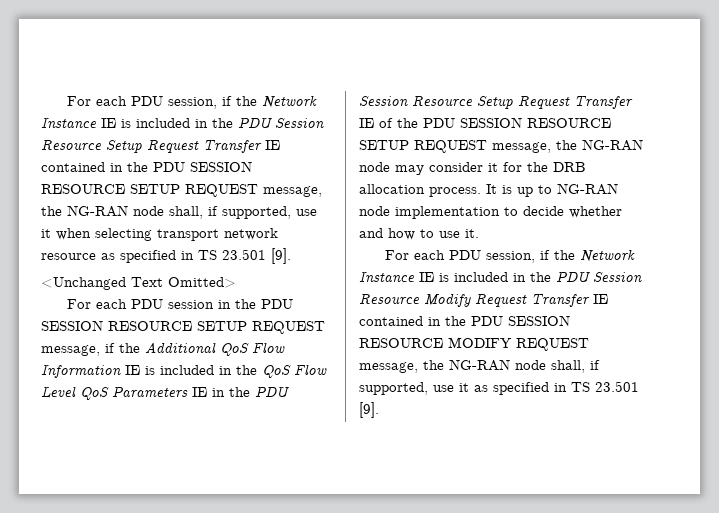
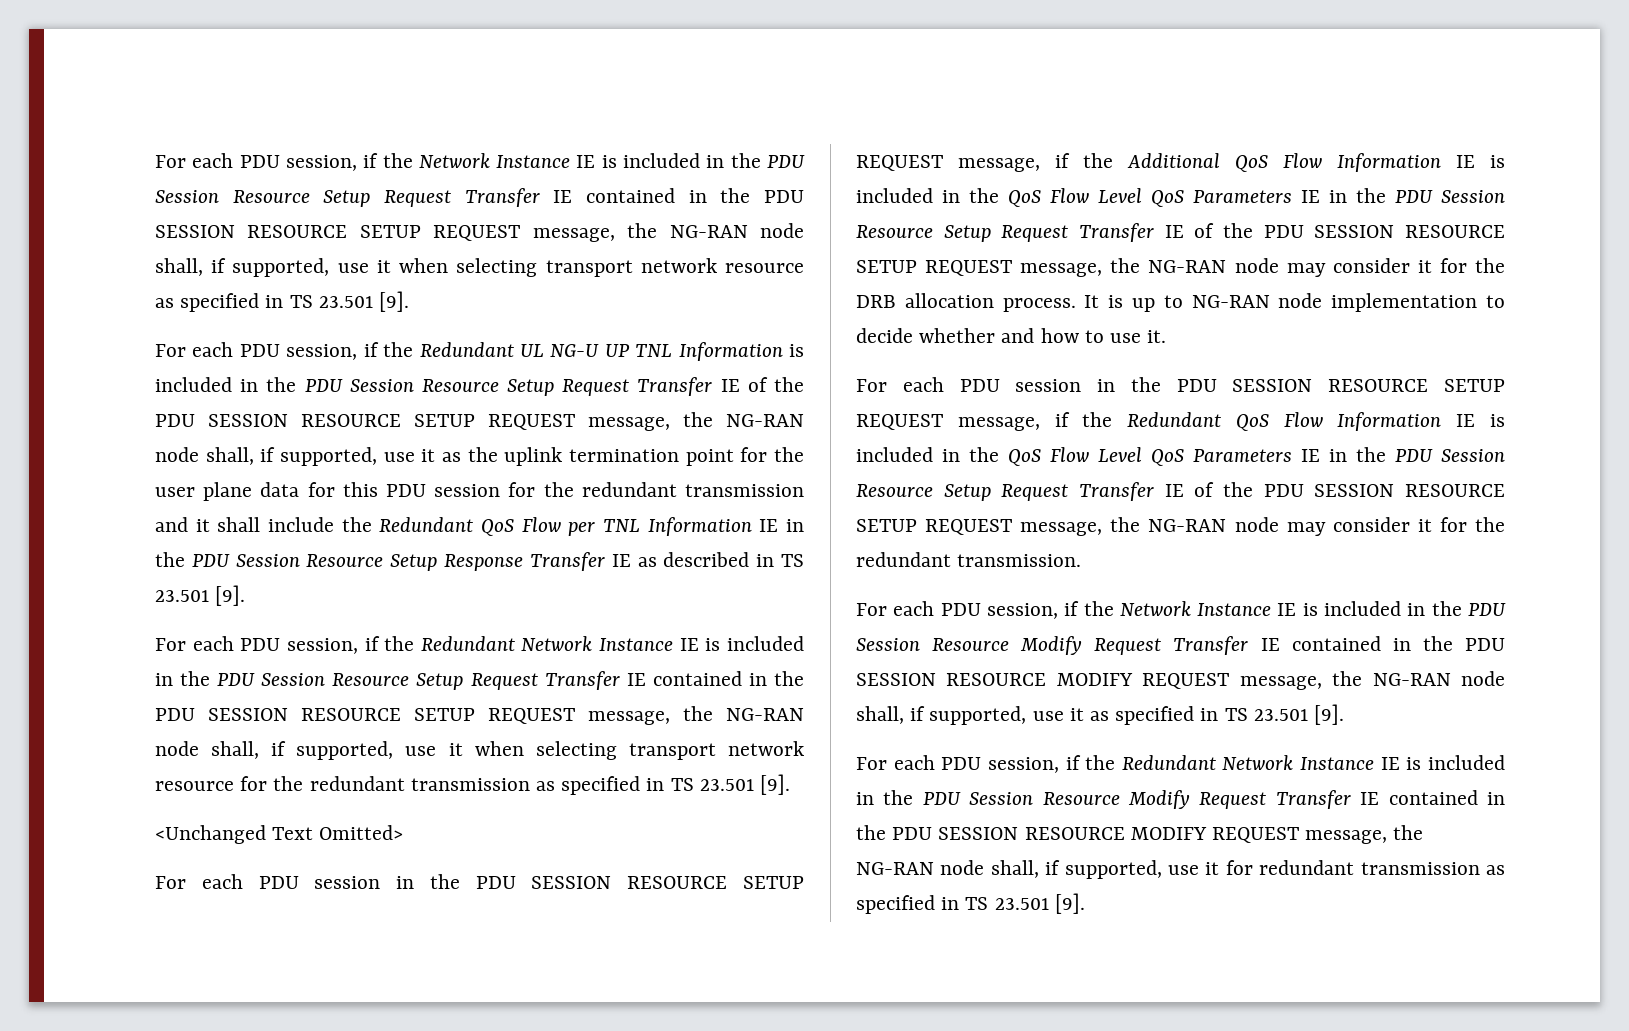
+ For each PDU session, if the Redundant UL NG-U UP TNL Information is included in the PDU Session Resource Setup Request Transfer IE of the PDU SESSION RESOURCE SETUP REQUEST message, the NG-RAN node shall, if supported, use it as the uplink termination point for the user plane data for this PDU session for the redundant transmission and it shall include the Redundant QoS Flow per TNL Information IE in the PDU Session Resource Setup Response Transfer IE as described in TS 23.501 [9].
+ For each PDU session, if the Redundant Network Instance IE is included in the PDU Session Resource Setup Request Transfer IE contained in the PDU SESSION RESOURCE SETUP REQUEST message, the NG-RAN node shall, if supported, use it when selecting transport network resource for the redundant transmission as specified in TS 23.501 [9].
+ For each PDU session in the PDU SESSION RESOURCE SETUP REQUEST message, if the Redundant QoS Flow Information IE is included in the QoS Flow Level QoS Parameters IE in the PDU Session Resource Setup Request Transfer IE of the PDU SESSION RESOURCE SETUP REQUEST message, the NG-RAN node may consider it for the redundant transmission.
+ For each PDU session, if the Redundant Network Instance IE is included in the PDU Session Resource Modify Request Transfer IE contained in the PDU SESSION RESOURCE MODIFY REQUEST message, the NG-RAN node shall, if supported, use it for redundant transmission as specified in TS 23.501 [9].

